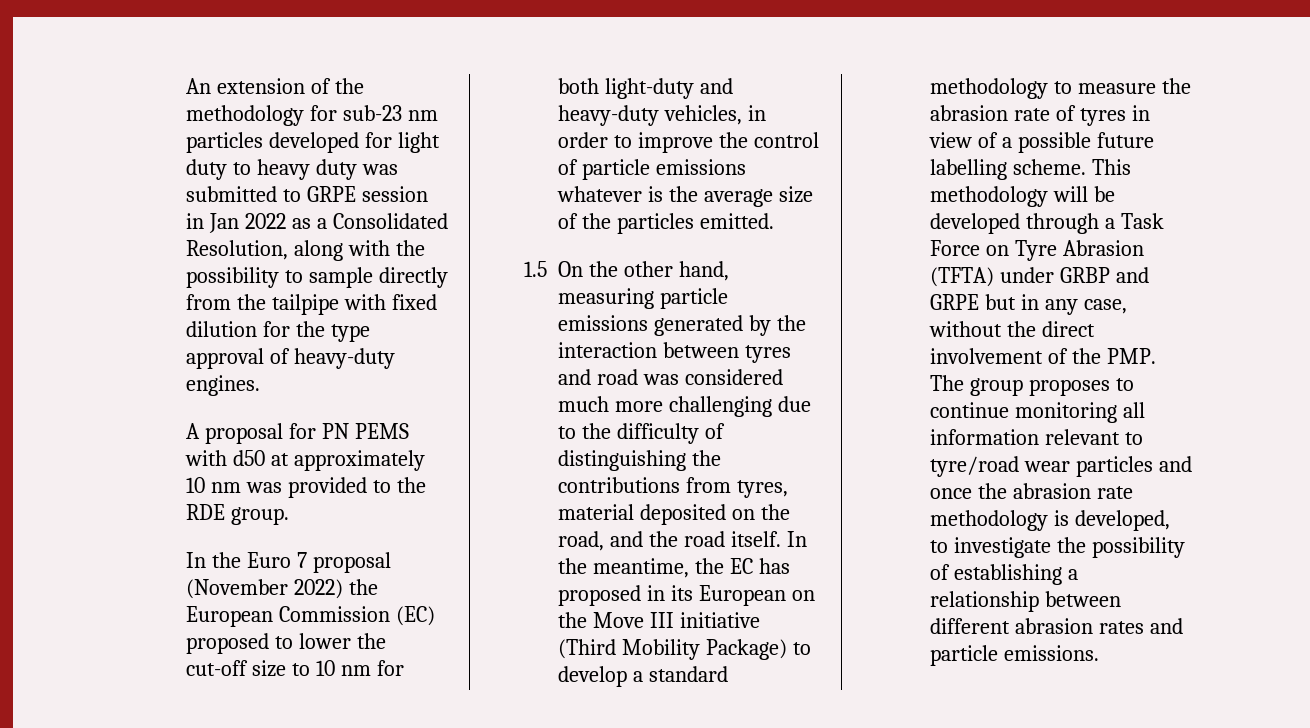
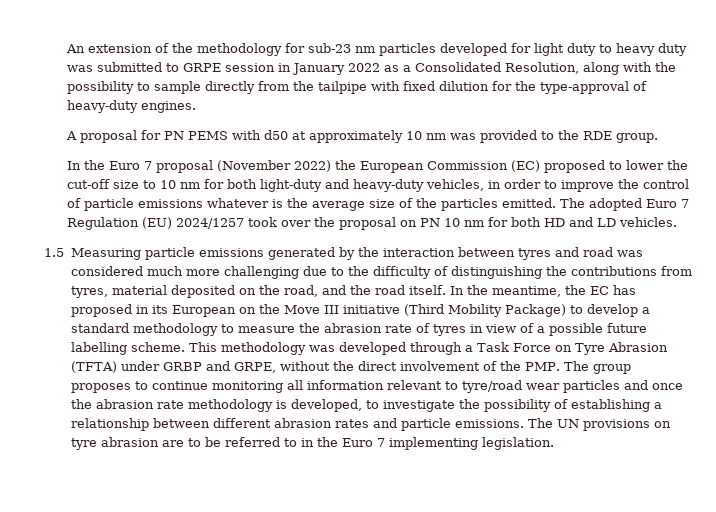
- An extension of the methodology for sub-23 nm particles developed for light duty to heavy duty was submitted to GRPE session in Jan 2022 as a Consolidated Resolution, along with the possibility to sample directly from the tailpipe with fixed dilution for the type approval of heavy-duty engines.
+ An extension of the methodology for sub-23 nm particles developed for light duty to heavy duty was submitted to GRPE session in January 2022 as a Consolidated Resolution, along with the possibility to sample directly from the tailpipe with fixed dilution for the type-approval of heavy-duty engines.
- In the Euro 7 proposal (November 2022) the European Commission (EC) proposed to lower the cut-off size to 10 nm for both light-duty and heavy-duty vehicles, in order to improve the control of particle emissions whatever is the average size of the particles emitted.
- 1.5 On the other hand, measuring particle emissions generated by the interaction between tyres and road was considered much more challenging due to the difficulty of distinguishing the contributions from tyres, material deposited on the road, and the road itself.
+ In the Euro 7 proposal (November 2022) the European Commission (EC) proposed to lower the cut-off size to 10 nm for both light-duty and heavy-duty vehicles, in order to improve the control of particle emissions whatever is the average size of the particles emitted. The adopted Euro 7 Regulation (EU) 2024/1257 took over the proposal on PN 10 nm for both HD and LD vehicles.
+ 1.5 Measuring particle emissions generated by the interaction between tyres and road was considered much more challenging due to the difficulty of distinguishing the contributions from tyres, material deposited on the road, and the road itself.
- This methodology will be developed through a Task Force on Tyre Abrasion (TFTA) under GRBP and GRPE but in any case, without the direct involvement of the PMP. The group proposes to continue monitoring all information relevant to tyre/road wear particles and once the abrasion rate methodology is developed, to investigate the possibility of establishing a relationship between different abrasion rates and particle emissions.
+ This methodology was developed through a Task Force on Tyre Abrasion (TFTA) under GRBP and GRPE, without the direct involvement of the PMP. The group proposes to continue monitoring all information relevant to tyre/road wear particles and once the abrasion rate methodology is developed, to investigate the possibility of establishing a relationship between different abrasion rates and particle emissions.
+ The UN provisions on tyre abrasion are to be referred to in the Euro 7 implementing legislation.

